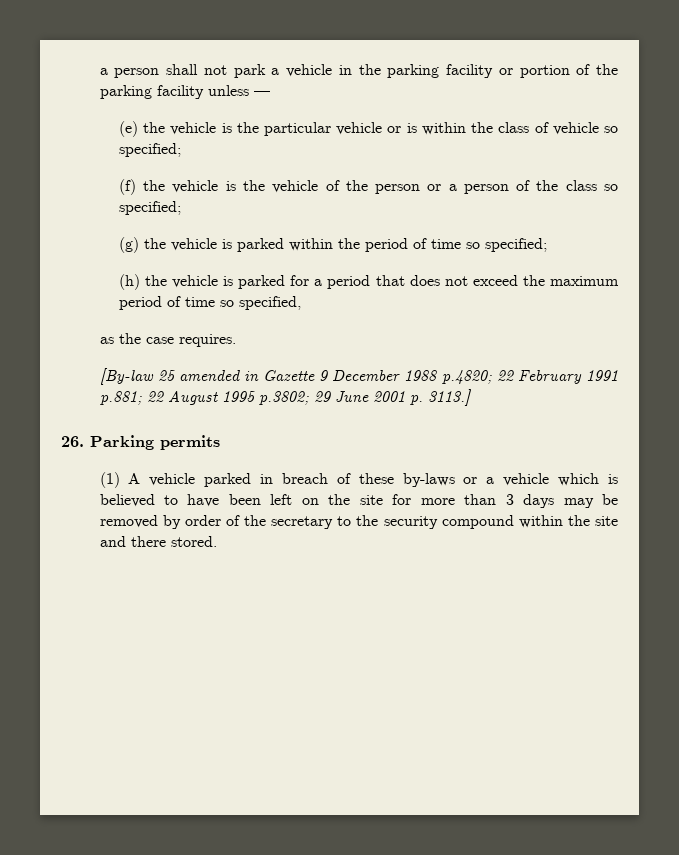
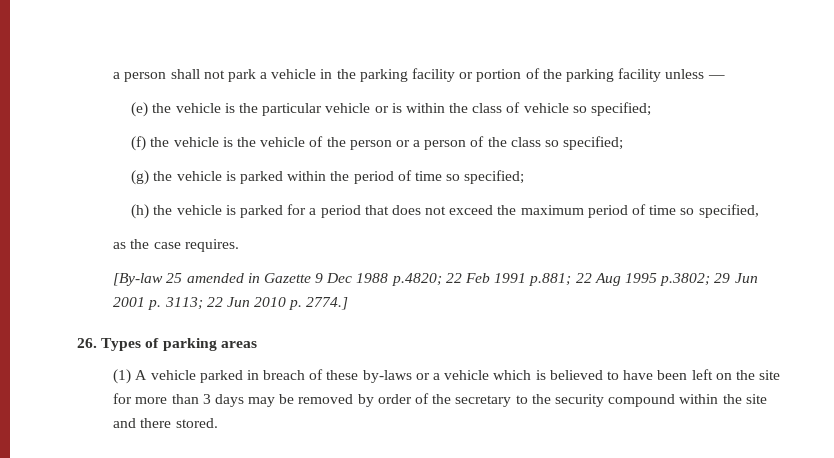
- [By-law 25 amended in Gazette 9 December 1988 p.4820; 22 February 1991 p.881; 22 August 1995 p.3802; 29 June 2001 p. 3113.]
- 26. Parking permits
+ [By-law 25 amended in Gazette 9 Dec 1988 p.4820; 22 Feb 1991 p.881; 22 Aug 1995 p.3802; 29 Jun 2001 p. 3113; 22 Jun 2010 p. 2774.]
+ 26. Types of parking areas

